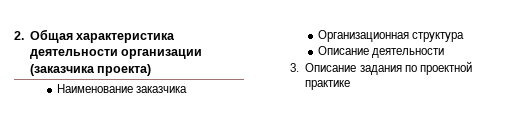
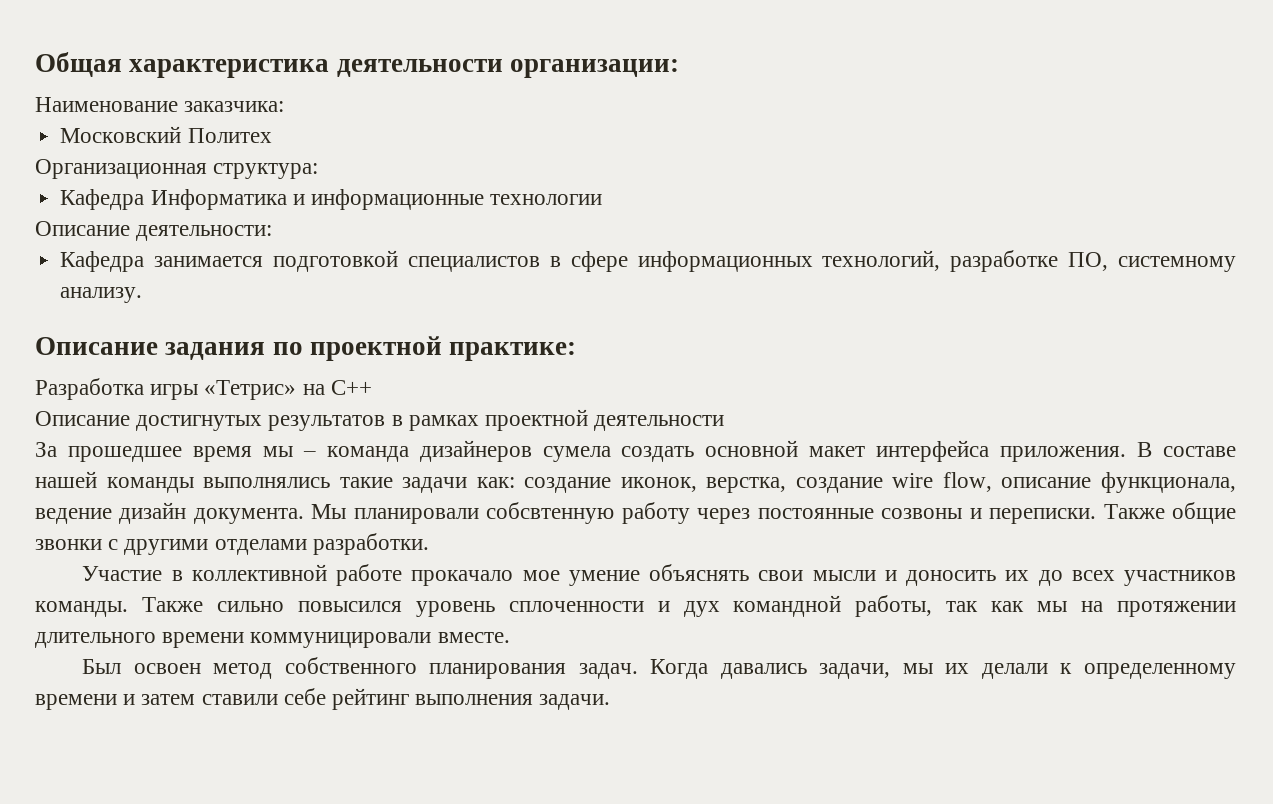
- 2. Общая характеристика деятельности организации (заказчика проекта)
- Наименование заказчика
- Организационная структура
- Описание деятельности
- 3. Описание задания по проектной практике
+ Общая характеристика деятельности организации:
+ Наименование заказчика:
+ Московский Политех
+ Организационная структура:
+ Кафедра Информатика и информационные технологии
+ Описание деятельности:
+ Кафедра занимается подготовкой специалистов в сфере информационных технологий, разработке ПО, системному анализу.
+ Описание задания по проектной практике:
+ Разработка игры «Тетрис» на С++
+ Описание достигнутых результатов в рамках проектной деятельности
+ За прошедшее время мы – команда дизайнеров сумела создать основной макет интерфейса приложения. В составе нашей команды выполнялись такие задачи как: создание иконок, верстка, создание wire flow, описание функционала, ведение дизайн документа. Мы планировали собсвтенную работу через постоянные созвоны и переписки. Также общие звонки с другими отделами разработки.
+ Участие в коллективной работе прокачало мое умение объяснять свои мысли и доносить их до всех участников команды. Также сильно повысился уровень сплоченности и дух командной работы, так как мы на протяжении длительного времени коммуницировали вместе.
+ Был освоен метод собственного планирования задач. Когда давались задачи, мы их делали к определенному времени и затем ставили себе рейтинг выполнения задачи.

